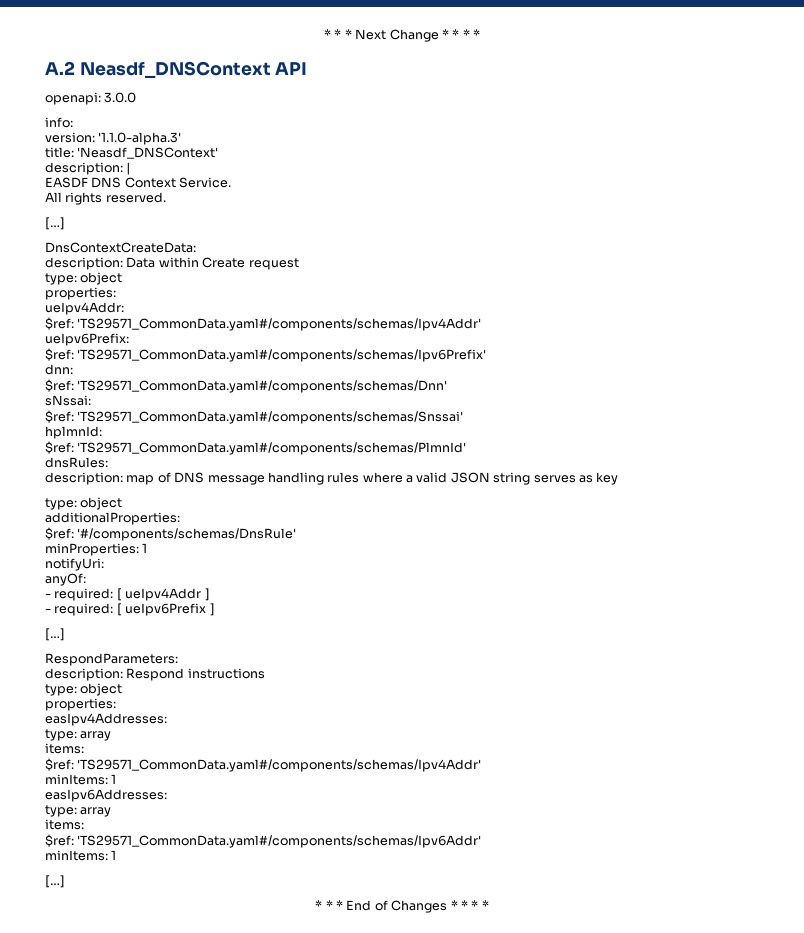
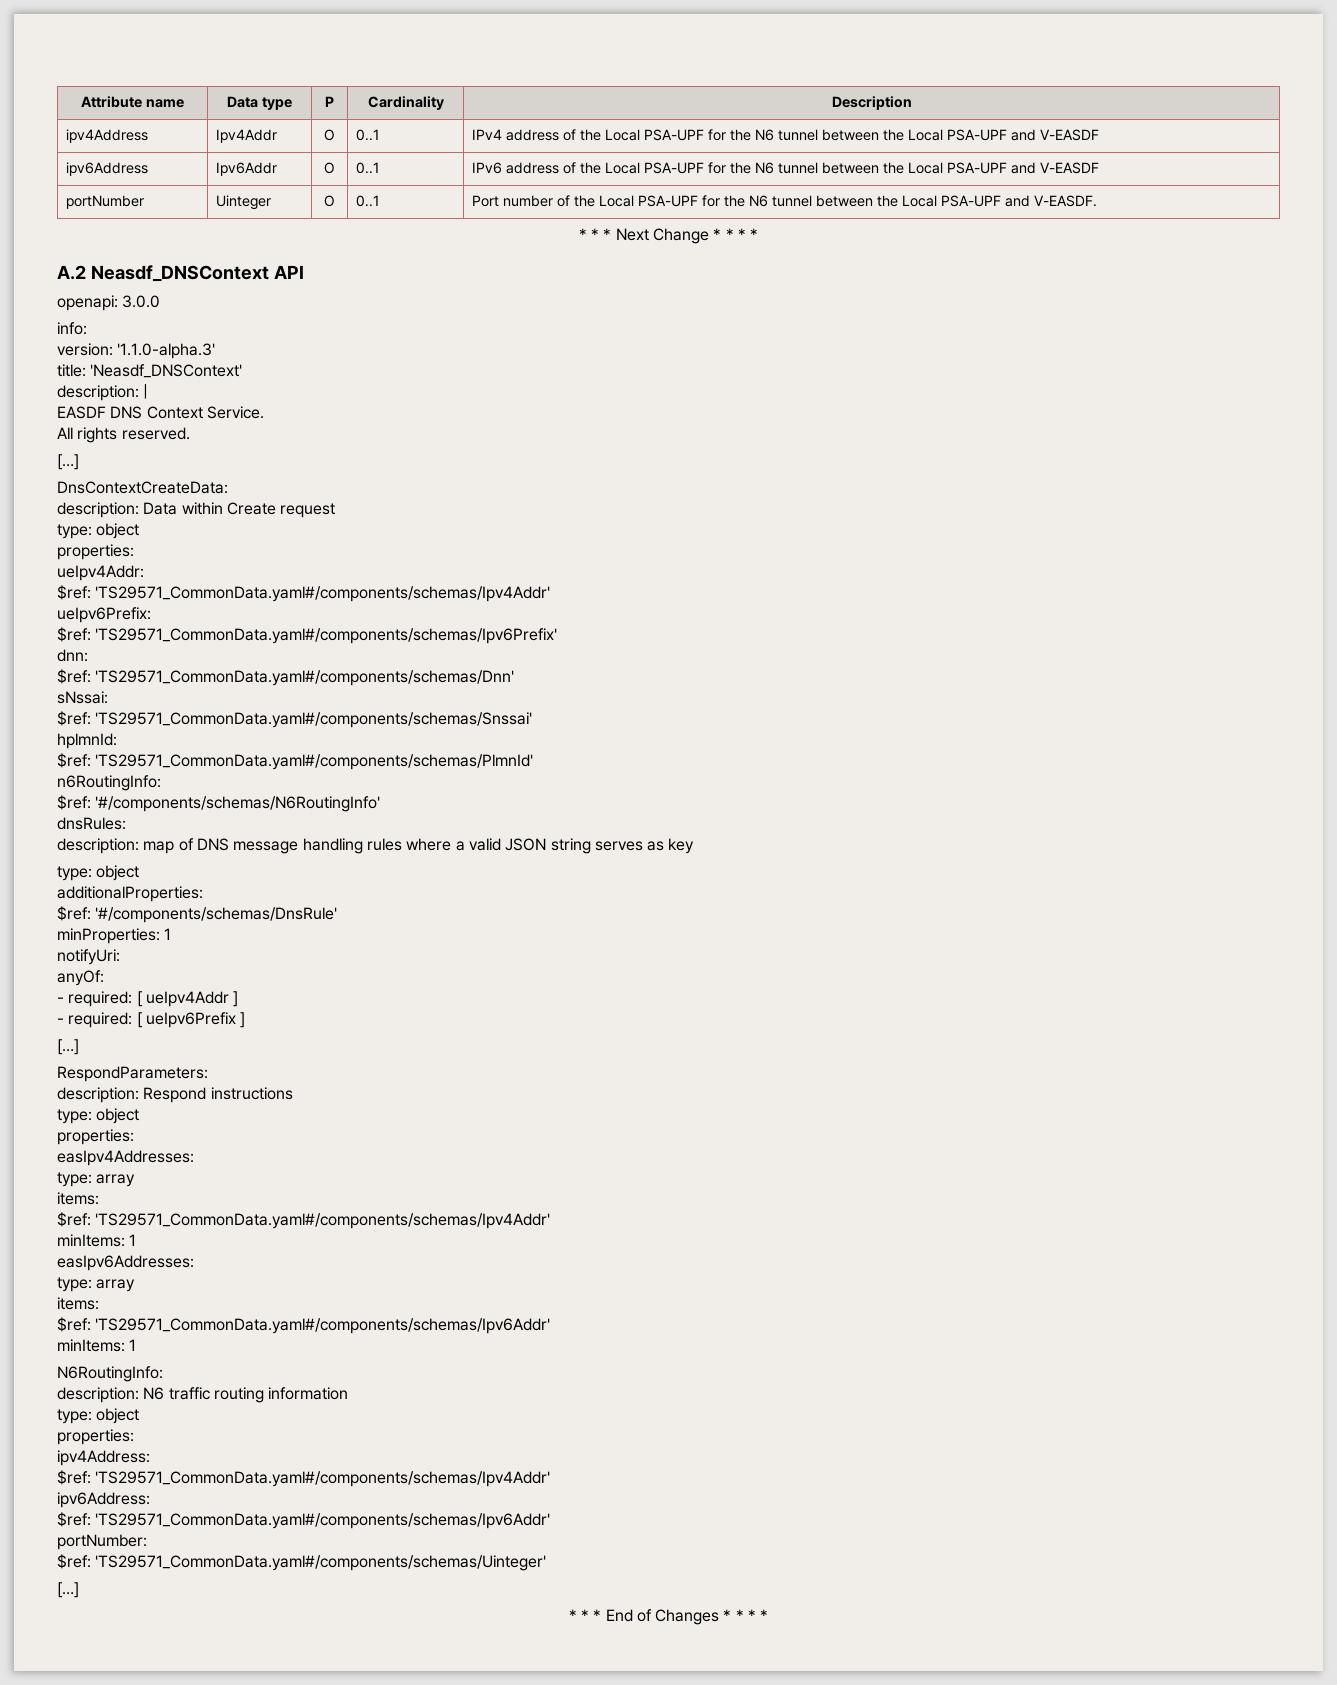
+ Attribute name | Data type | P | Cardinality | Description
+ ipv4Address | Ipv4Addr | O | 0..1 | IPv4 address of the Local PSA-UPF for the N6 tunnel between the Local PSA-UPF and V-EASDF
+ ipv6Address | Ipv6Addr | O | 0..1 | IPv6 address of the Local PSA-UPF for the N6 tunnel between the Local PSA-UPF and V-EASDF
+ portNumber | Uinteger | O | 0..1 | Port number of the Local PSA-UPF for the N6 tunnel between the Local PSA-UPF and V-EASDF.
+ n6RoutingInfo:
+ $ref: '#/components/schemas/N6RoutingInfo'
+ N6RoutingInfo:
+ description: N6 traffic routing information
+ type: object
+ properties:
+ ipv4Address:
+ $ref: 'TS29571_CommonData.yaml#/components/schemas/Ipv4Addr'
+ ipv6Address:
+ $ref: 'TS29571_CommonData.yaml#/components/schemas/Ipv6Addr'
+ portNumber:
+ $ref: 'TS29571_CommonData.yaml#/components/schemas/Uinteger'

